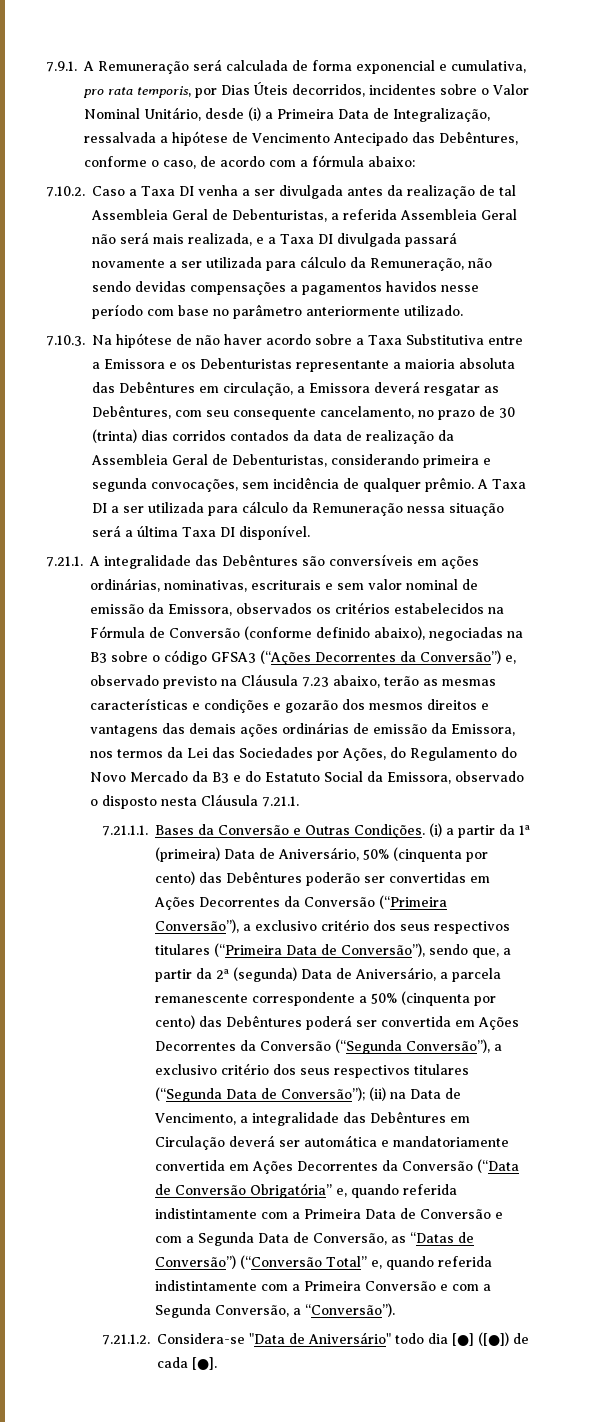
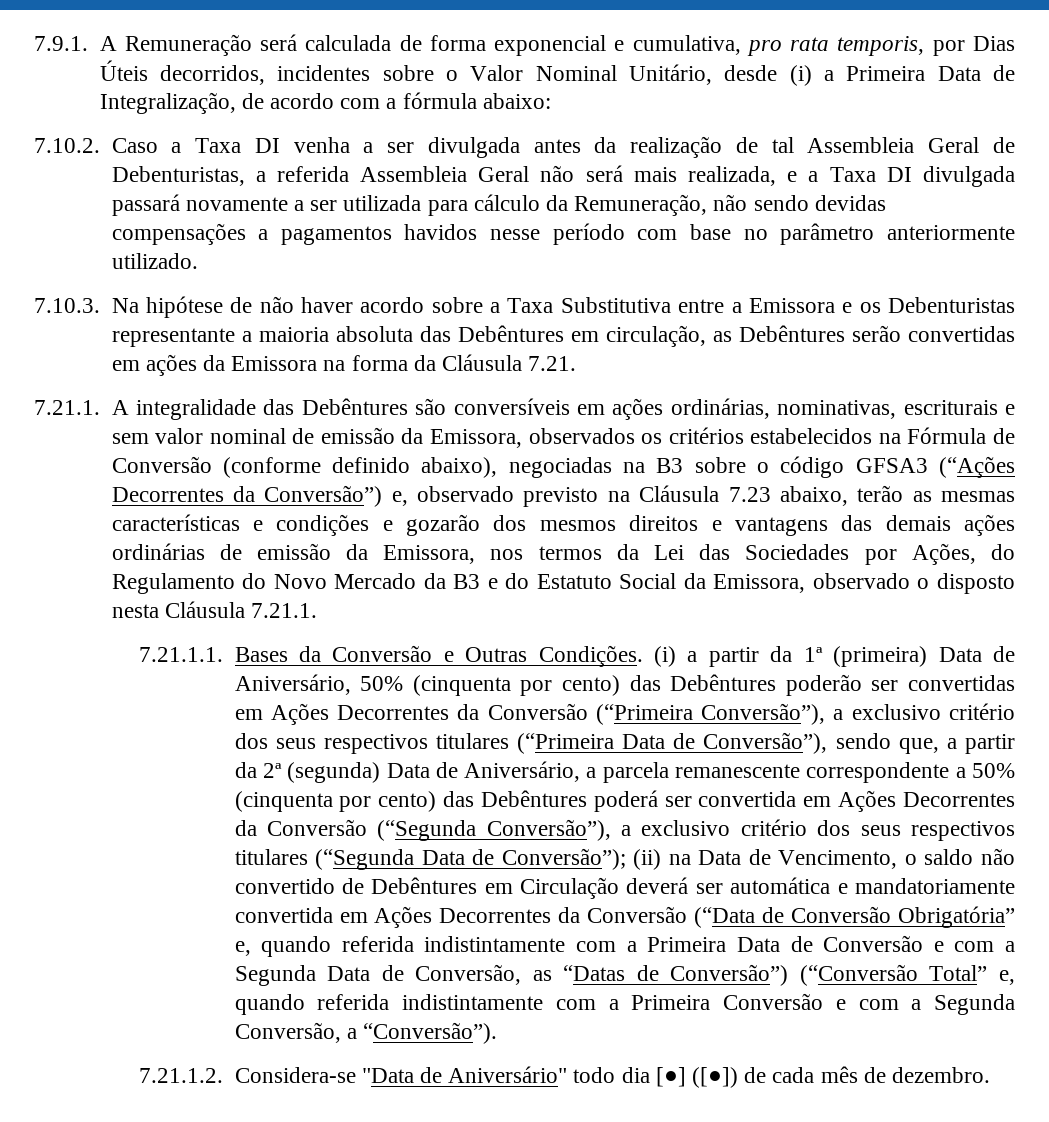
- 7.9.1. A Remuneração será calculada de forma exponencial e cumulativa, pro rata temporis, por Dias Úteis decorridos, incidentes sobre o Valor Nominal Unitário, desde (i) a Primeira Data de Integralização, ressalvada a hipótese de Vencimento Antecipado das Debêntures, conforme o caso, de acordo com a fórmula abaixo:
+ 7.9.1. A Remuneração será calculada de forma exponencial e cumulativa, pro rata temporis, por Dias Úteis decorridos, incidentes sobre o Valor Nominal Unitário, desde (i) a Primeira Data de Integralização, de acordo com a fórmula abaixo:
- 7.10.3. Na hipótese de não haver acordo sobre a Taxa Substitutiva entre a Emissora e os Debenturistas representante a maioria absoluta das Debêntures em circulação, a Emissora deverá resgatar as Debêntures, com seu consequente cancelamento, no prazo de 30 (trinta) dias corridos contados da data de realização da Assembleia Geral de Debenturistas, considerando primeira e segunda convocações, sem incidência de qualquer prêmio. A Taxa DI a ser utilizada para cálculo da Remuneração nessa situação será a última Taxa DI disponível.
+ 7.10.3. Na hipótese de não haver acordo sobre a Taxa Substitutiva entre a Emissora e os Debenturistas representante a maioria absoluta das Debêntures em circulação, as Debêntures serão convertidas em ações da Emissora na forma da Cláusula 7.21.
- (ii) na Data de Vencimento, a integralidade das Debêntures em Circulação deverá ser automática e mandatoriamente convertida em Ações Decorrentes da Conversão (“Data de Conversão Obrigatória” e, quando referida indistintamente com a Primeira Data de Conversão e com a Segunda Data de Conversão, as “Datas de Conversão”) (“Conversão Total” e, quando referida indistintamente com a Primeira Conversão e com a Segunda Conversão, a “Conversão”).
+ (ii) na Data de Vencimento, o saldo não convertido de Debêntures em Circulação deverá ser automática e mandatoriamente convertida em Ações Decorrentes da Conversão (“Data de Conversão Obrigatória” e, quando referida indistintamente com a Primeira Data de Conversão e com a Segunda Data de Conversão, as “Datas de Conversão”) (“Conversão Total” e, quando referida indistintamente com a Primeira Conversão e com a Segunda Conversão, a “Conversão”).
- 7.21.1.2. Considera-se "Data de Aniversário" todo dia [●] ([●]) de cada [●].
+ 7.21.1.2. Considera-se "Data de Aniversário" todo dia [●] ([●]) de cada mês de dezembro.

